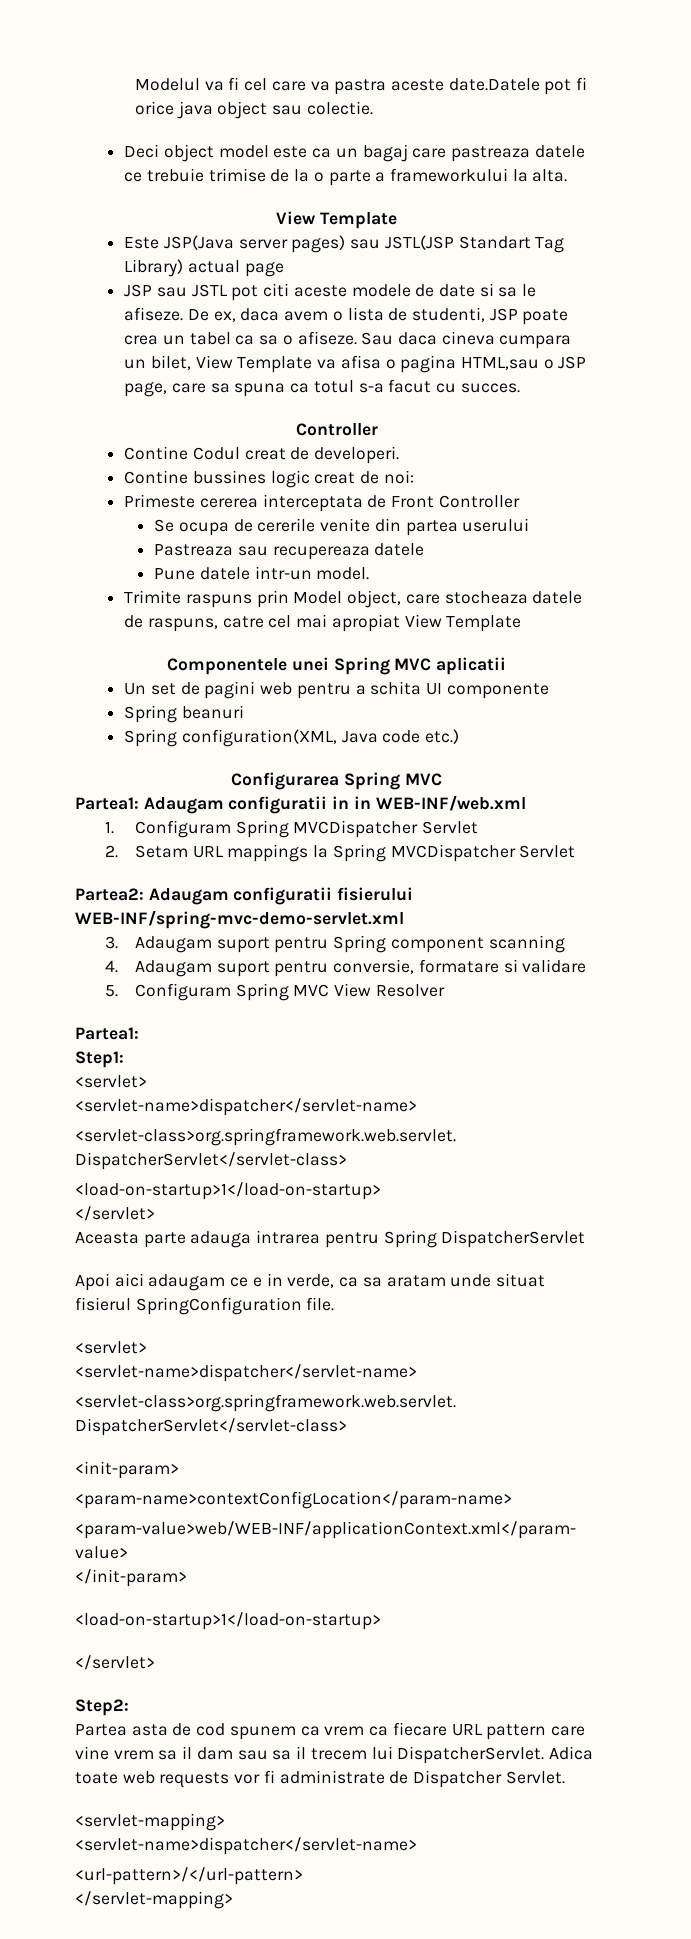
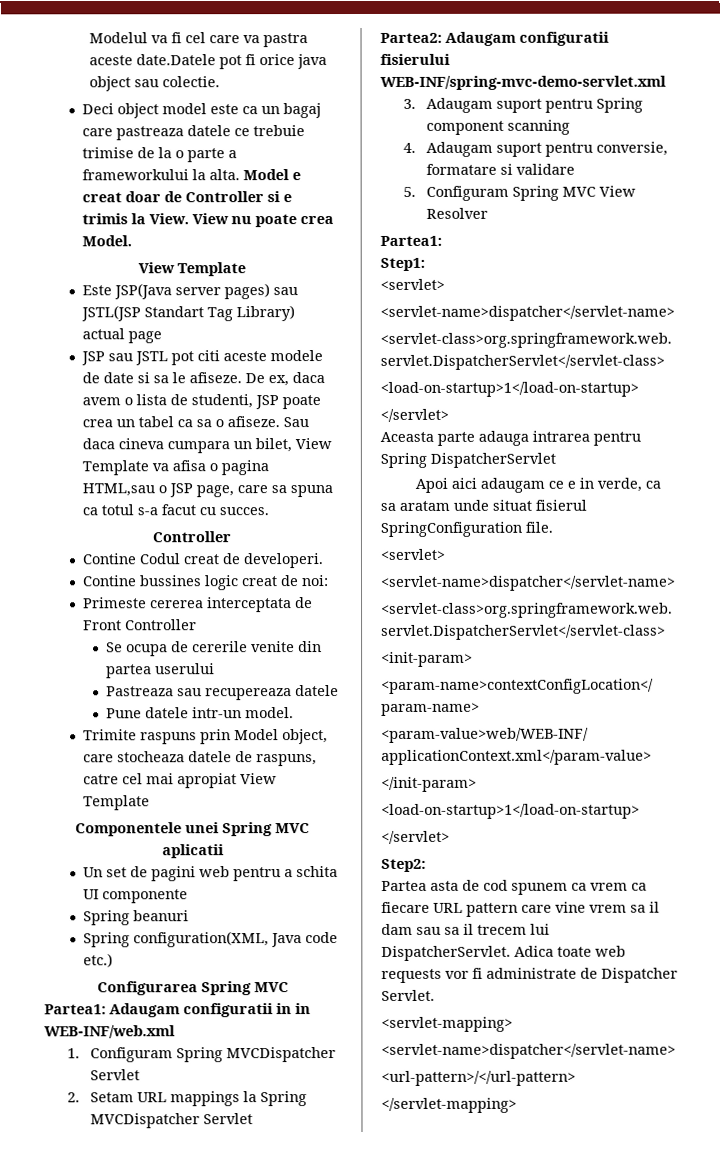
+ Model e creat doar de Controller si e trimis la View. View nu poate crea Model.

